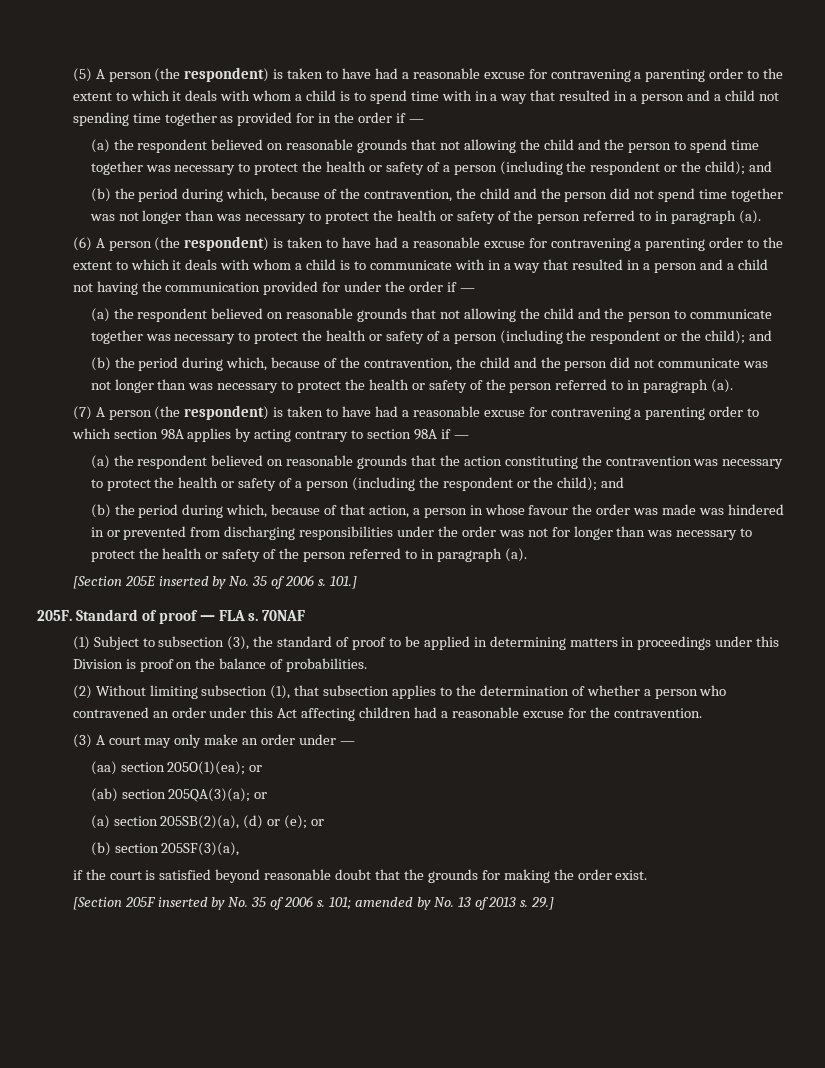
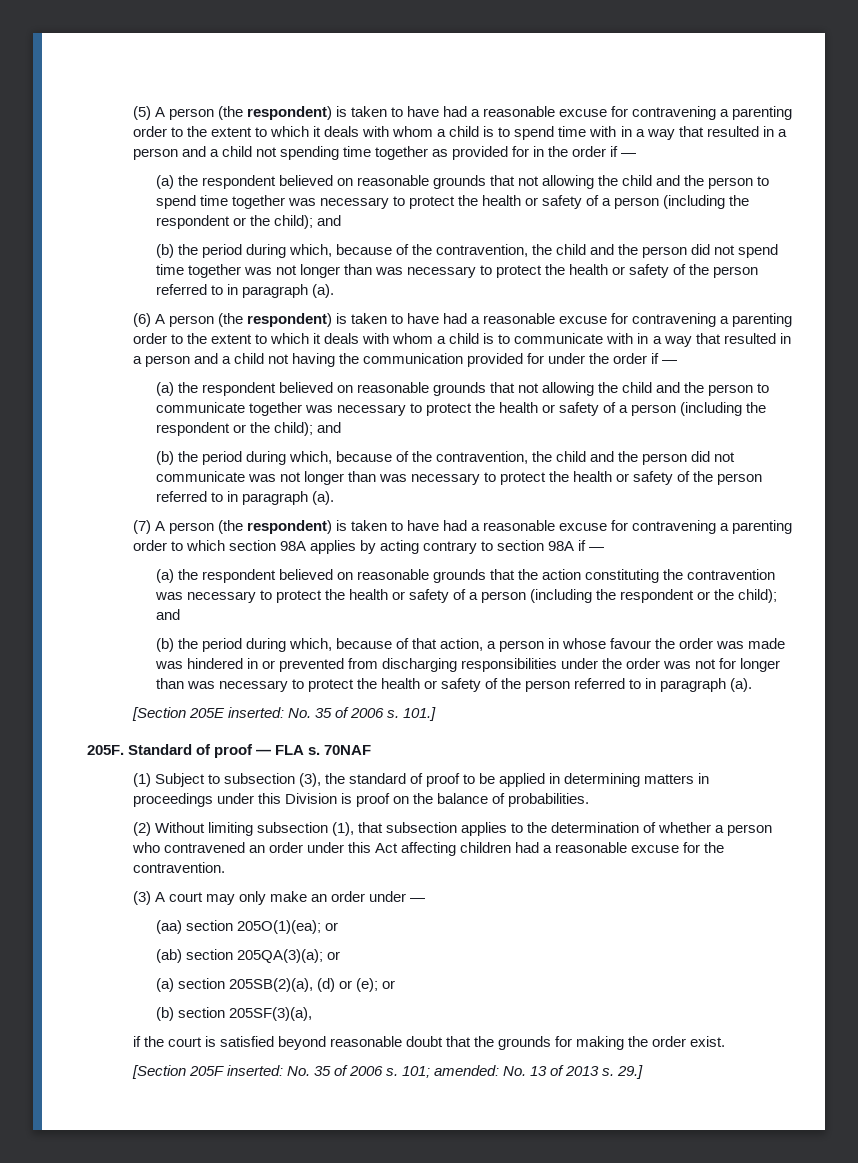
- [Section 205E inserted by No. 35 of 2006 s.
+ [Section 205E inserted: No. 35 of 2006 s.
- [Section 205F inserted by No. 35 of 2006 s.
+ [Section 205F inserted: No. 35 of 2006 s.
- 101; amended by No. 13 of 2013 s.
+ 101; amended: No. 13 of 2013 s.

